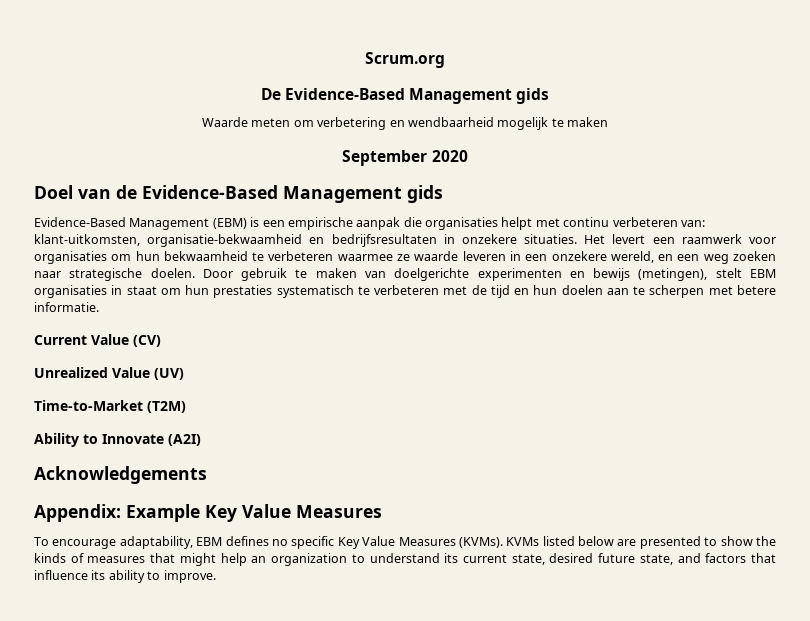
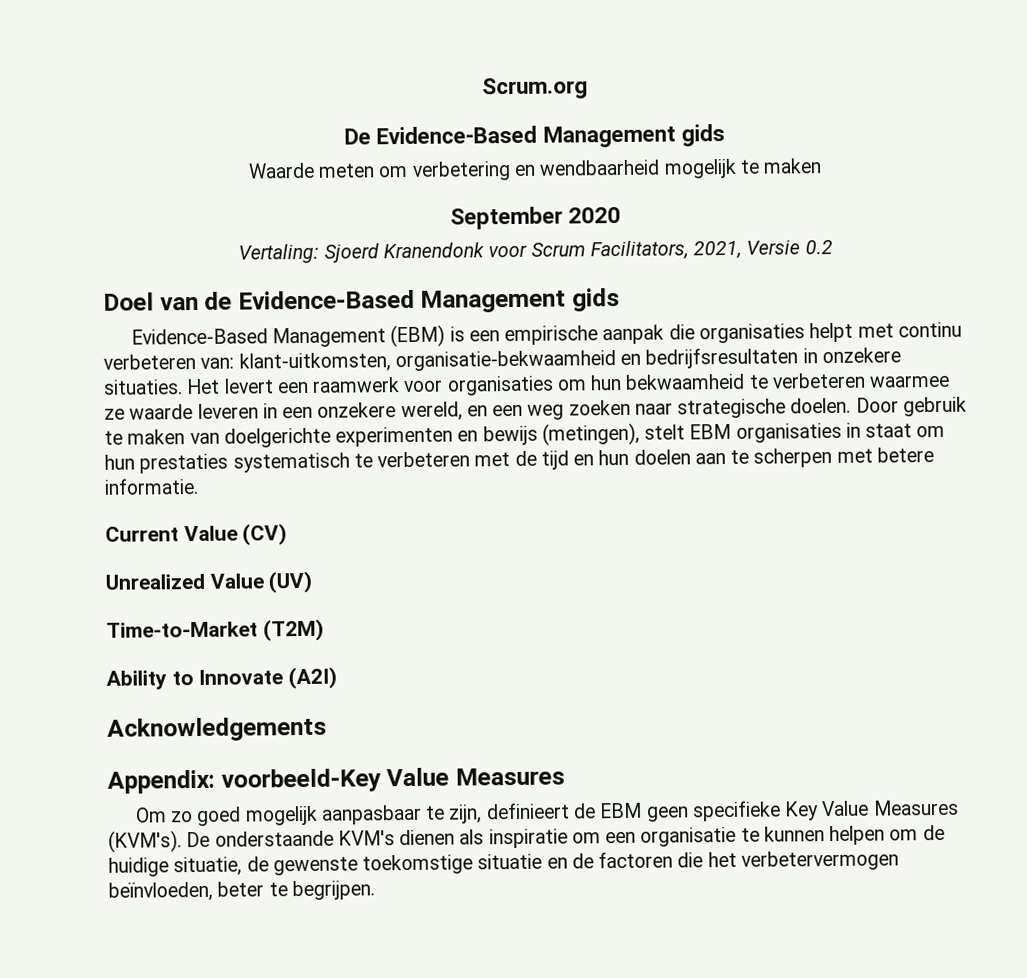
+ Vertaling: Sjoerd Kranendonk voor Scrum Facilitators, 2021, Versie 0.2
- Appendix: Example Key Value Measures
- To encourage adaptability, EBM defines no specific Key Value Measures (KVMs). KVMs listed below are presented to show the kinds of measures that might help an organization to understand its current state, desired future state, and factors that influence its ability to improve.
+ Appendix: voorbeeld-Key Value Measures
+ Om zo goed mogelijk aanpasbaar te zijn, definieert de EBM geen specifieke Key Value Measures (KVM's). De onderstaande KVM's dienen als inspiratie om een organisatie te kunnen helpen om de huidige situatie, de gewenste toekomstige situatie en de factoren die het verbetervermogen beïnvloeden, beter te begrijpen.

